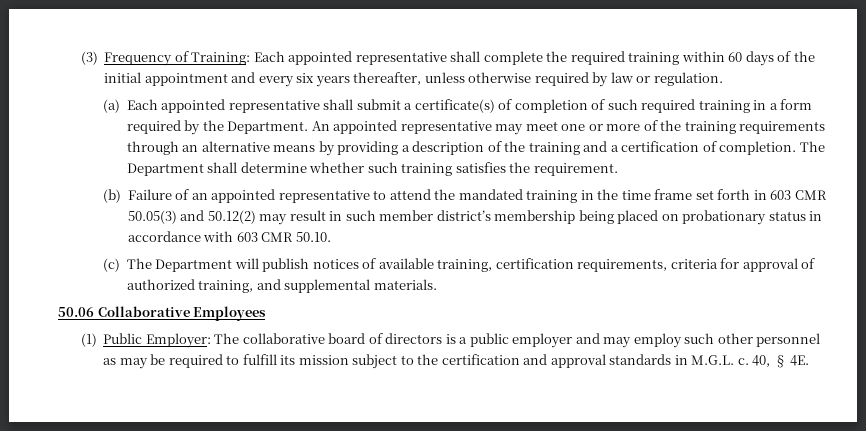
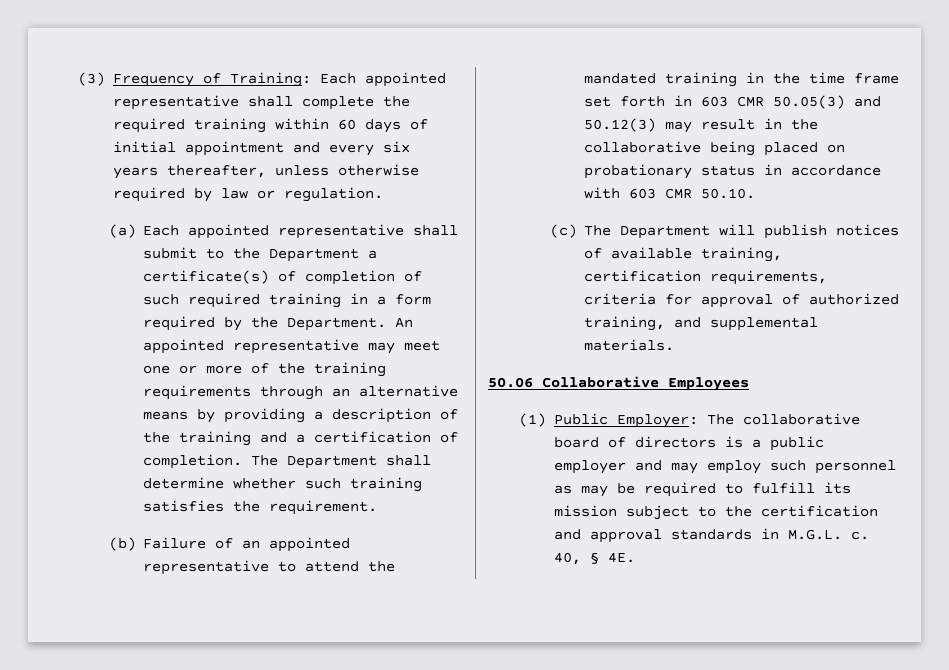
- (3) Frequency of Training: Each appointed representative shall complete the required training within 60 days of the initial appointment and every six years thereafter, unless otherwise required by law or regulation.
+ (3) Frequency of Training: Each appointed representative shall complete the required training within 60 days of initial appointment and every six years thereafter, unless otherwise required by law or regulation.
- (a) Each appointed representative shall submit a certificate(s) of completion of such required training in a form required by the Department.
+ (a) Each appointed representative shall submit to the Department a certificate(s) of completion of such required training in a form required by the Department.
- (b) Failure of an appointed representative to attend the mandated training in the time frame set forth in 603 CMR 50.05(3) and 50.12(2) may result in such member district’s membership being placed on probationary status in accordance with 603 CMR 50.10.
+ (b) Failure of an appointed representative to attend the mandated training in the time frame set forth in 603 CMR 50.05(3) and 50.12(3) may result in the collaborative being placed on probationary status in accordance with 603 CMR 50.10.
- (1) Public Employer: The collaborative board of directors is a public employer and may employ such other personnel as may be required to fulfill its mission subject to the certification and approval standards in M.G.L. c.
+ (1) Public Employer: The collaborative board of directors is a public employer and may employ such personnel as may be required to fulfill its mission subject to the certification and approval standards in M.G.L. c.

